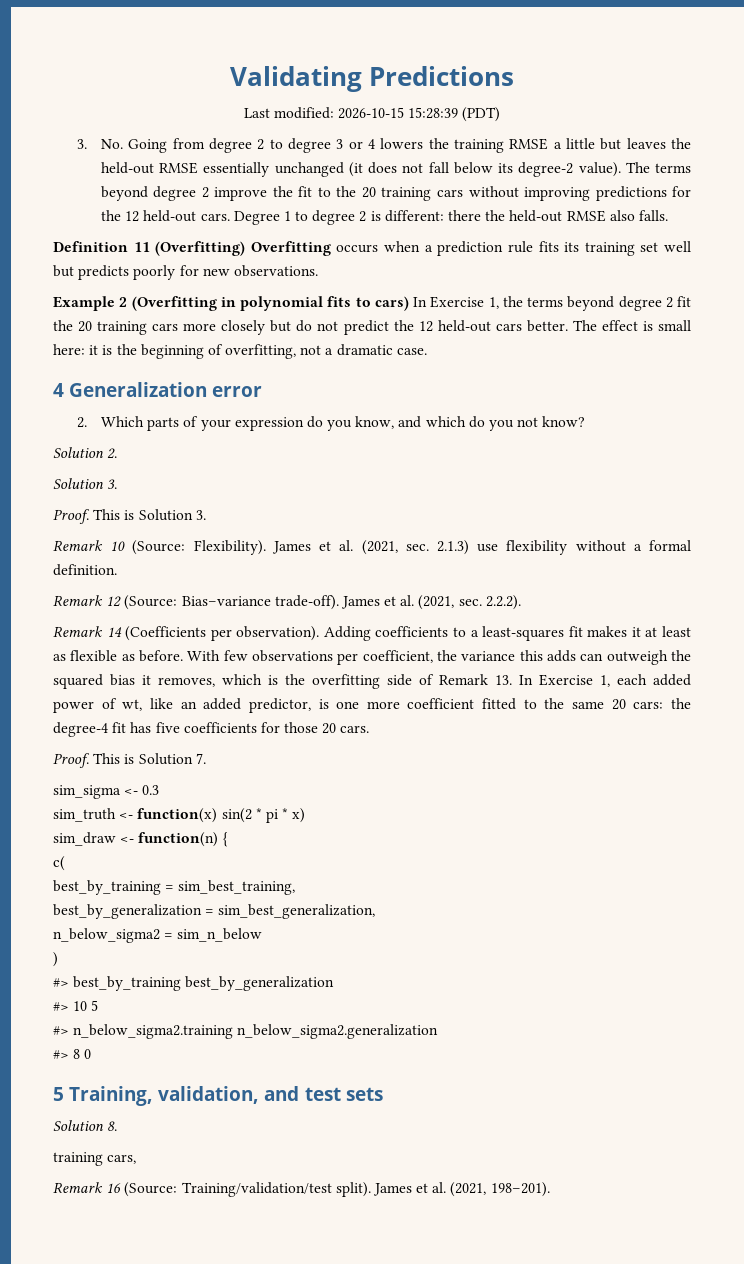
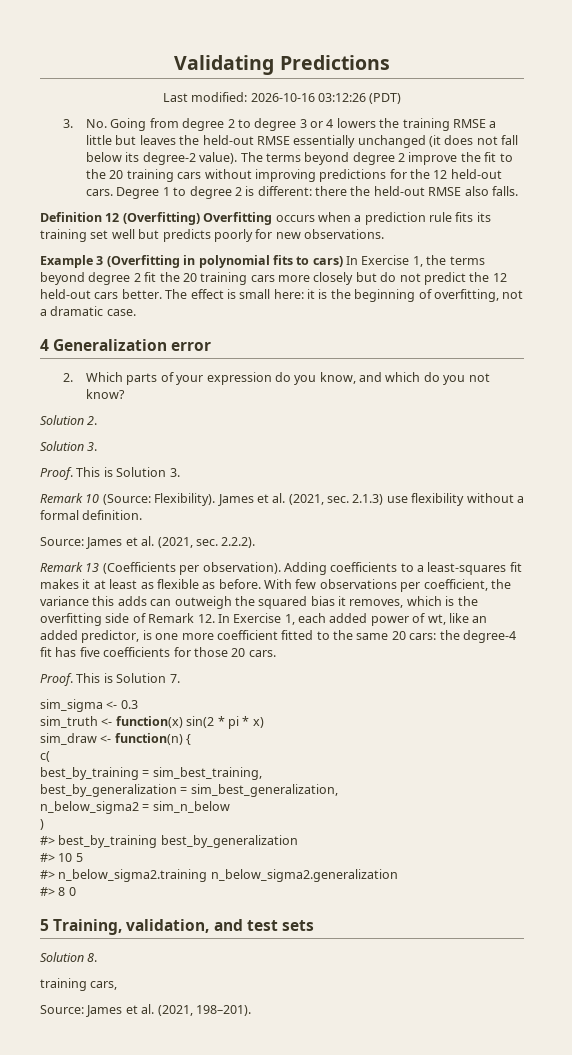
- Last modified: 2026-10-15 15:28:39 (PDT)
+ Last modified: 2026-10-16 03:12:26 (PDT)
- Definition 11 (Overfitting) Overfitting occurs when a prediction rule fits its training set well but predicts poorly for new observations.
+ Definition 12 (Overfitting) Overfitting occurs when a prediction rule fits its training set well but predicts poorly for new observations.
- Example 2 (Overfitting in polynomial fits to cars) In Exercise 1, the terms beyond degree 2 fit the 20 training cars more closely but do not predict the 12 held-out cars better.
+ Example 3 (Overfitting in polynomial fits to cars) In Exercise 1, the terms beyond degree 2 fit the 20 training cars more closely but do not predict the 12 held-out cars better.
- Remark 12 (Source: Bias–variance trade-off). James et al. (2021, sec. 2.2.2).
+ Source: James et al. (2021, sec. 2.2.2).
- Remark 14 (Coefficients per observation).
+ Remark 13 (Coefficients per observation).
- With few observations per coefficient, the variance this adds can outweigh the squared bias it removes, which is the overfitting side of Remark 13. In Exercise 1, each added power of wt, like an added predictor, is one more coefficient fitted to the same 20 cars: the degree-4 fit has five coefficients for those 20 cars.
+ With few observations per coefficient, the variance this adds can outweigh the squared bias it removes, which is the overfitting side of Remark 12. In Exercise 1, each added power of wt, like an added predictor, is one more coefficient fitted to the same 20 cars: the degree-4 fit has five coefficients for those 20 cars.
- Remark 16 (Source: Training/validation/test split). James et al. (2021, 198–201).
+ Source: James et al. (2021, 198–201).

